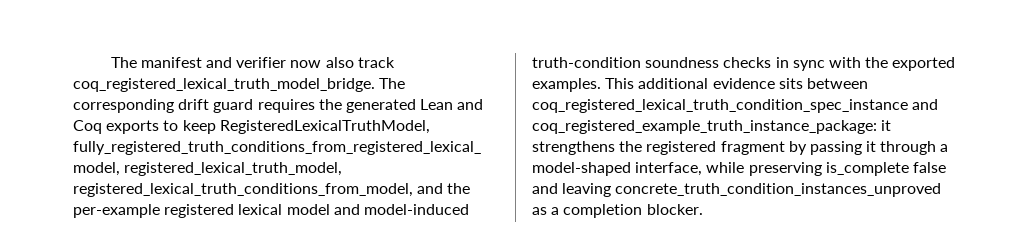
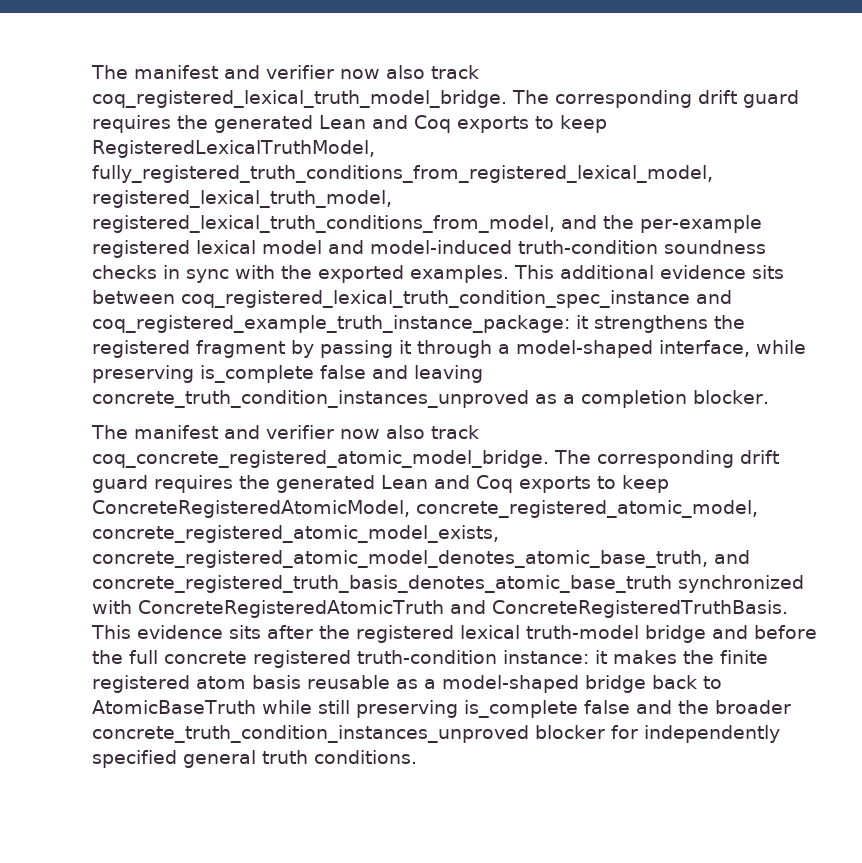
+ The manifest and verifier now also track coq_concrete_registered_atomic_model_bridge. The corresponding drift guard requires the generated Lean and Coq exports to keep ConcreteRegisteredAtomicModel, concrete_registered_atomic_model, concrete_registered_atomic_model_exists, concrete_registered_atomic_model_denotes_atomic_base_truth, and concrete_registered_truth_basis_denotes_atomic_base_truth synchronized with ConcreteRegisteredAtomicTruth and ConcreteRegisteredTruthBasis. This evidence sits after the registered lexical truth-model bridge and before the full concrete registered truth-condition instance: it makes the finite registered atom basis reusable as a model-shaped bridge back to AtomicBaseTruth while still preserving is_complete false and the broader concrete_truth_condition_instances_unproved blocker for independently specified general truth conditions.

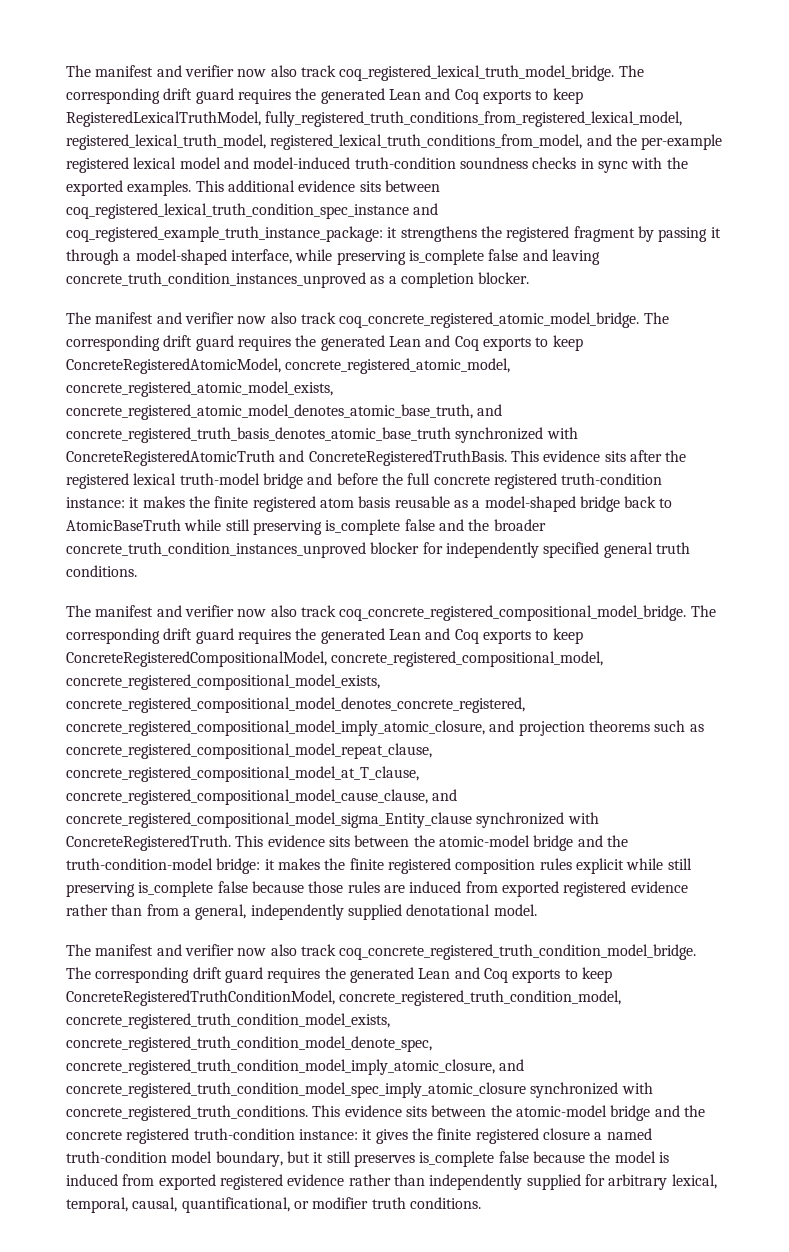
+ The manifest and verifier now also track coq_concrete_registered_compositional_model_bridge. The corresponding drift guard requires the generated Lean and Coq exports to keep ConcreteRegisteredCompositionalModel, concrete_registered_compositional_model, concrete_registered_compositional_model_exists, concrete_registered_compositional_model_denotes_concrete_registered, concrete_registered_compositional_model_imply_atomic_closure, and projection theorems such as concrete_registered_compositional_model_repeat_clause, concrete_registered_compositional_model_at_T_clause, concrete_registered_compositional_model_cause_clause, and concrete_registered_compositional_model_sigma_Entity_clause synchronized with ConcreteRegisteredTruth. This evidence sits between the atomic-model bridge and the truth-condition-model bridge: it makes the finite registered composition rules explicit while still preserving is_complete false because those rules are induced from exported registered evidence rather than from a general, independently supplied denotational model.
+ The manifest and verifier now also track coq_concrete_registered_truth_condition_model_bridge. The corresponding drift guard requires the generated Lean and Coq exports to keep ConcreteRegisteredTruthConditionModel, concrete_registered_truth_condition_model, concrete_registered_truth_condition_model_exists, concrete_registered_truth_condition_model_denote_spec, concrete_registered_truth_condition_model_imply_atomic_closure, and concrete_registered_truth_condition_model_spec_imply_atomic_closure synchronized with concrete_registered_truth_conditions. This evidence sits between the atomic-model bridge and the concrete registered truth-condition instance: it gives the finite registered closure a named truth-condition model boundary, but it still preserves is_complete false because the model is induced from exported registered evidence rather than independently supplied for arbitrary lexical, temporal, causal, quantificational, or modifier truth conditions.

